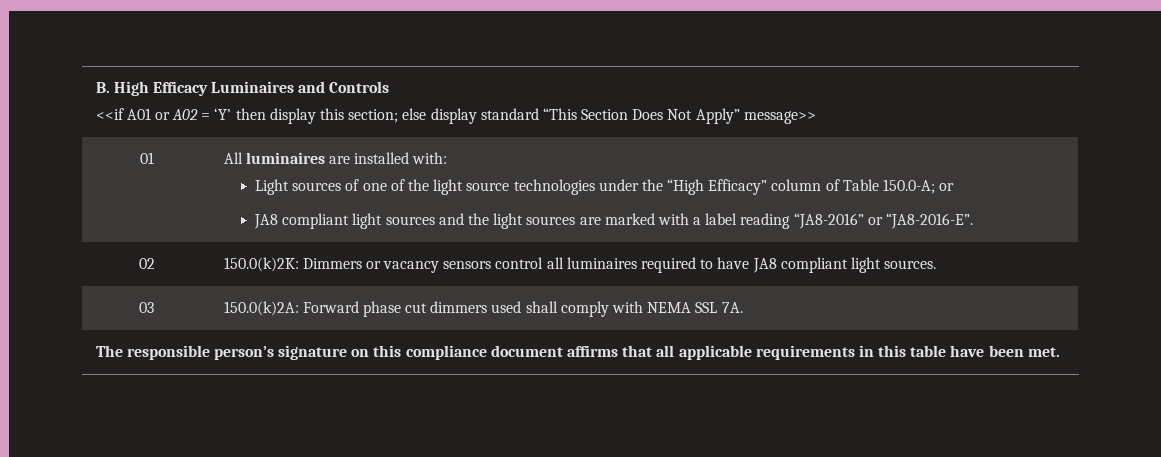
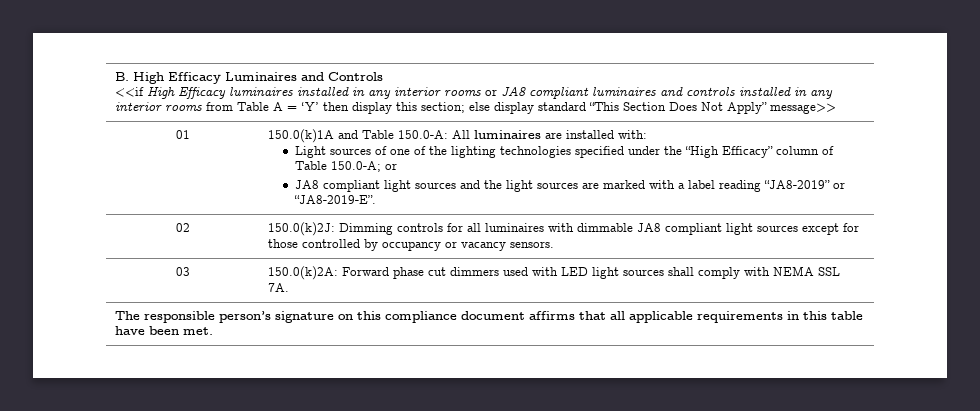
- <<if A01 or A02 = ‘Y’ then display this section; else display standard “This Section Does Not Apply” message>>
+ <<if High Efficacy luminaires installed in any interior rooms or JA8 compliant luminaires and controls installed in any interior rooms from Table A = ‘Y’ then display this section; else display standard “This Section Does Not Apply” message>>
- All luminaires are installed with:
+ 150.0(k)1A and Table 150.0-A: All luminaires are installed with:
- Light sources of one of the light source technologies under the “High Efficacy” column of Table 150.0-A; or
+ Light sources of one of the lighting technologies specified under the “High Efficacy” column of Table 150.0-A; or
- JA8 compliant light sources and the light sources are marked with a label reading “JA8-2016” or “JA8-2016-E”.
- 02 | 150.0(k)2K: Dimmers or vacancy sensors control all luminaires required to have JA8 compliant light sources.
+ JA8 compliant light sources and the light sources are marked with a label reading “JA8-2019” or “JA8-2019-E”.
+ 02 | 150.0(k)2J: Dimming controls for all luminaires with dimmable JA8 compliant light sources except for those controlled by occupancy or vacancy sensors.
- 03 | 150.0(k)2A: Forward phase cut dimmers used shall comply with NEMA SSL 7A.
+ 03 | 150.0(k)2A: Forward phase cut dimmers used with LED light sources shall comply with NEMA SSL 7A.

